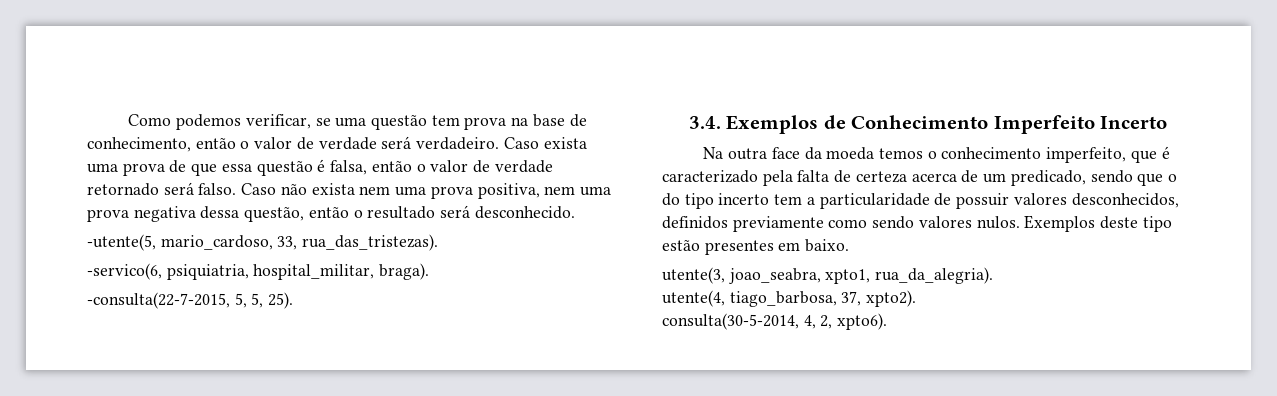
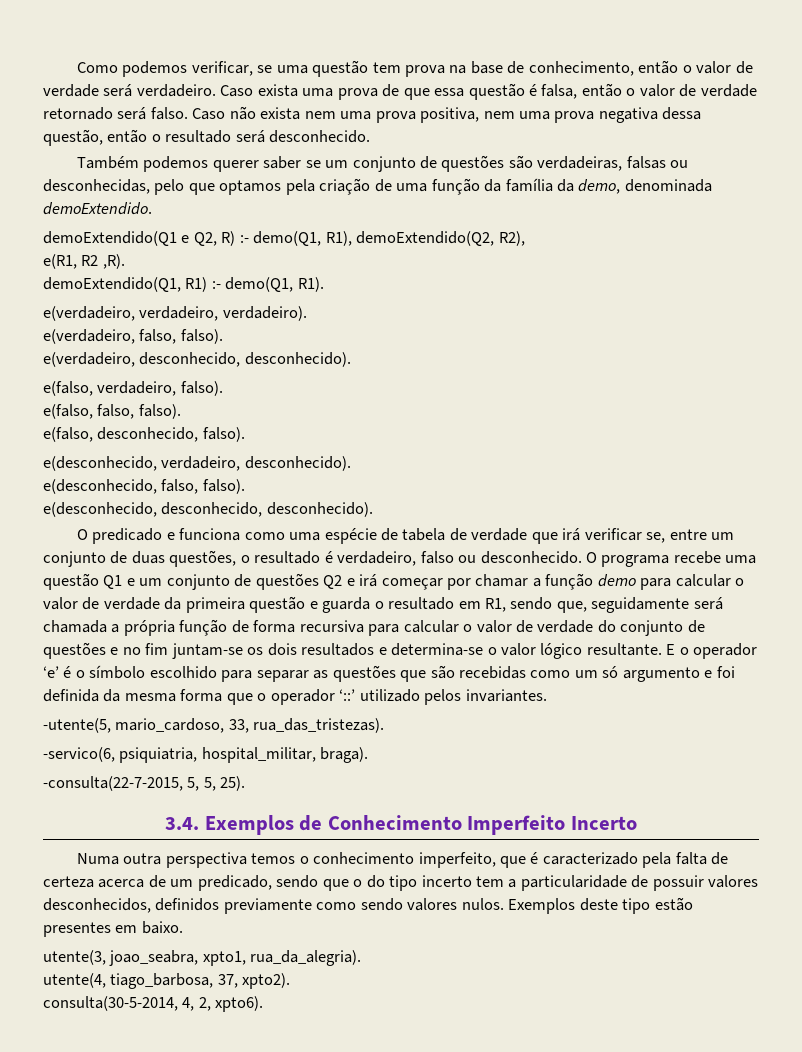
+ Também podemos querer saber se um conjunto de questões são verdadeiras, falsas ou desconhecidas, pelo que optamos pela criação de uma função da família da demo, denominada demoExtendido.
+ demoExtendido(Q1 e Q2, R) :- demo(Q1, R1), demoExtendido(Q2, R2),
+ e(R1, R2 ,R).
+ demoExtendido(Q1, R1) :- demo(Q1, R1).
+ e(verdadeiro, verdadeiro, verdadeiro).
+ e(verdadeiro, falso, falso).
+ e(verdadeiro, desconhecido, desconhecido).
+ e(falso, verdadeiro, falso).
+ e(falso, falso, falso).
+ e(falso, desconhecido, falso).
+ e(desconhecido, verdadeiro, desconhecido).
+ e(desconhecido, falso, falso).
+ e(desconhecido, desconhecido, desconhecido).
+ O predicado e funciona como uma espécie de tabela de verdade que irá verificar se, entre um conjunto de duas questões, o resultado é verdadeiro, falso ou desconhecido. O programa recebe uma questão Q1 e um conjunto de questões Q2 e irá começar por chamar a função demo para calcular o valor de verdade da primeira questão e guarda o resultado em R1, sendo que, seguidamente será chamada a própria função de forma recursiva para calcular o valor de verdade do conjunto de questões e no fim juntam-se os dois resultados e determina-se o valor lógico resultante. E o operador ‘e’ é o símbolo escolhido para separar as questões que são recebidas como um só argumento e foi definida da mesma forma que o operador ‘::’ utilizado pelos invariantes.
- Na outra face da moeda temos o conhecimento imperfeito, que é caracterizado pela falta de certeza acerca de um predicado, sendo que o do tipo incerto tem a particularidade de possuir valores desconhecidos, definidos previamente como sendo valores nulos.
+ Numa outra perspectiva temos o conhecimento imperfeito, que é caracterizado pela falta de certeza acerca de um predicado, sendo que o do tipo incerto tem a particularidade de possuir valores desconhecidos, definidos previamente como sendo valores nulos.

